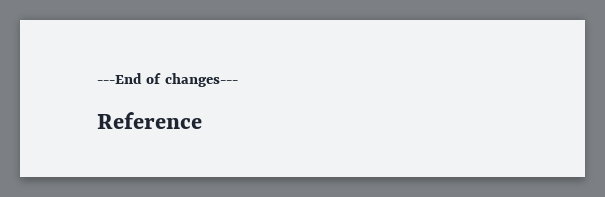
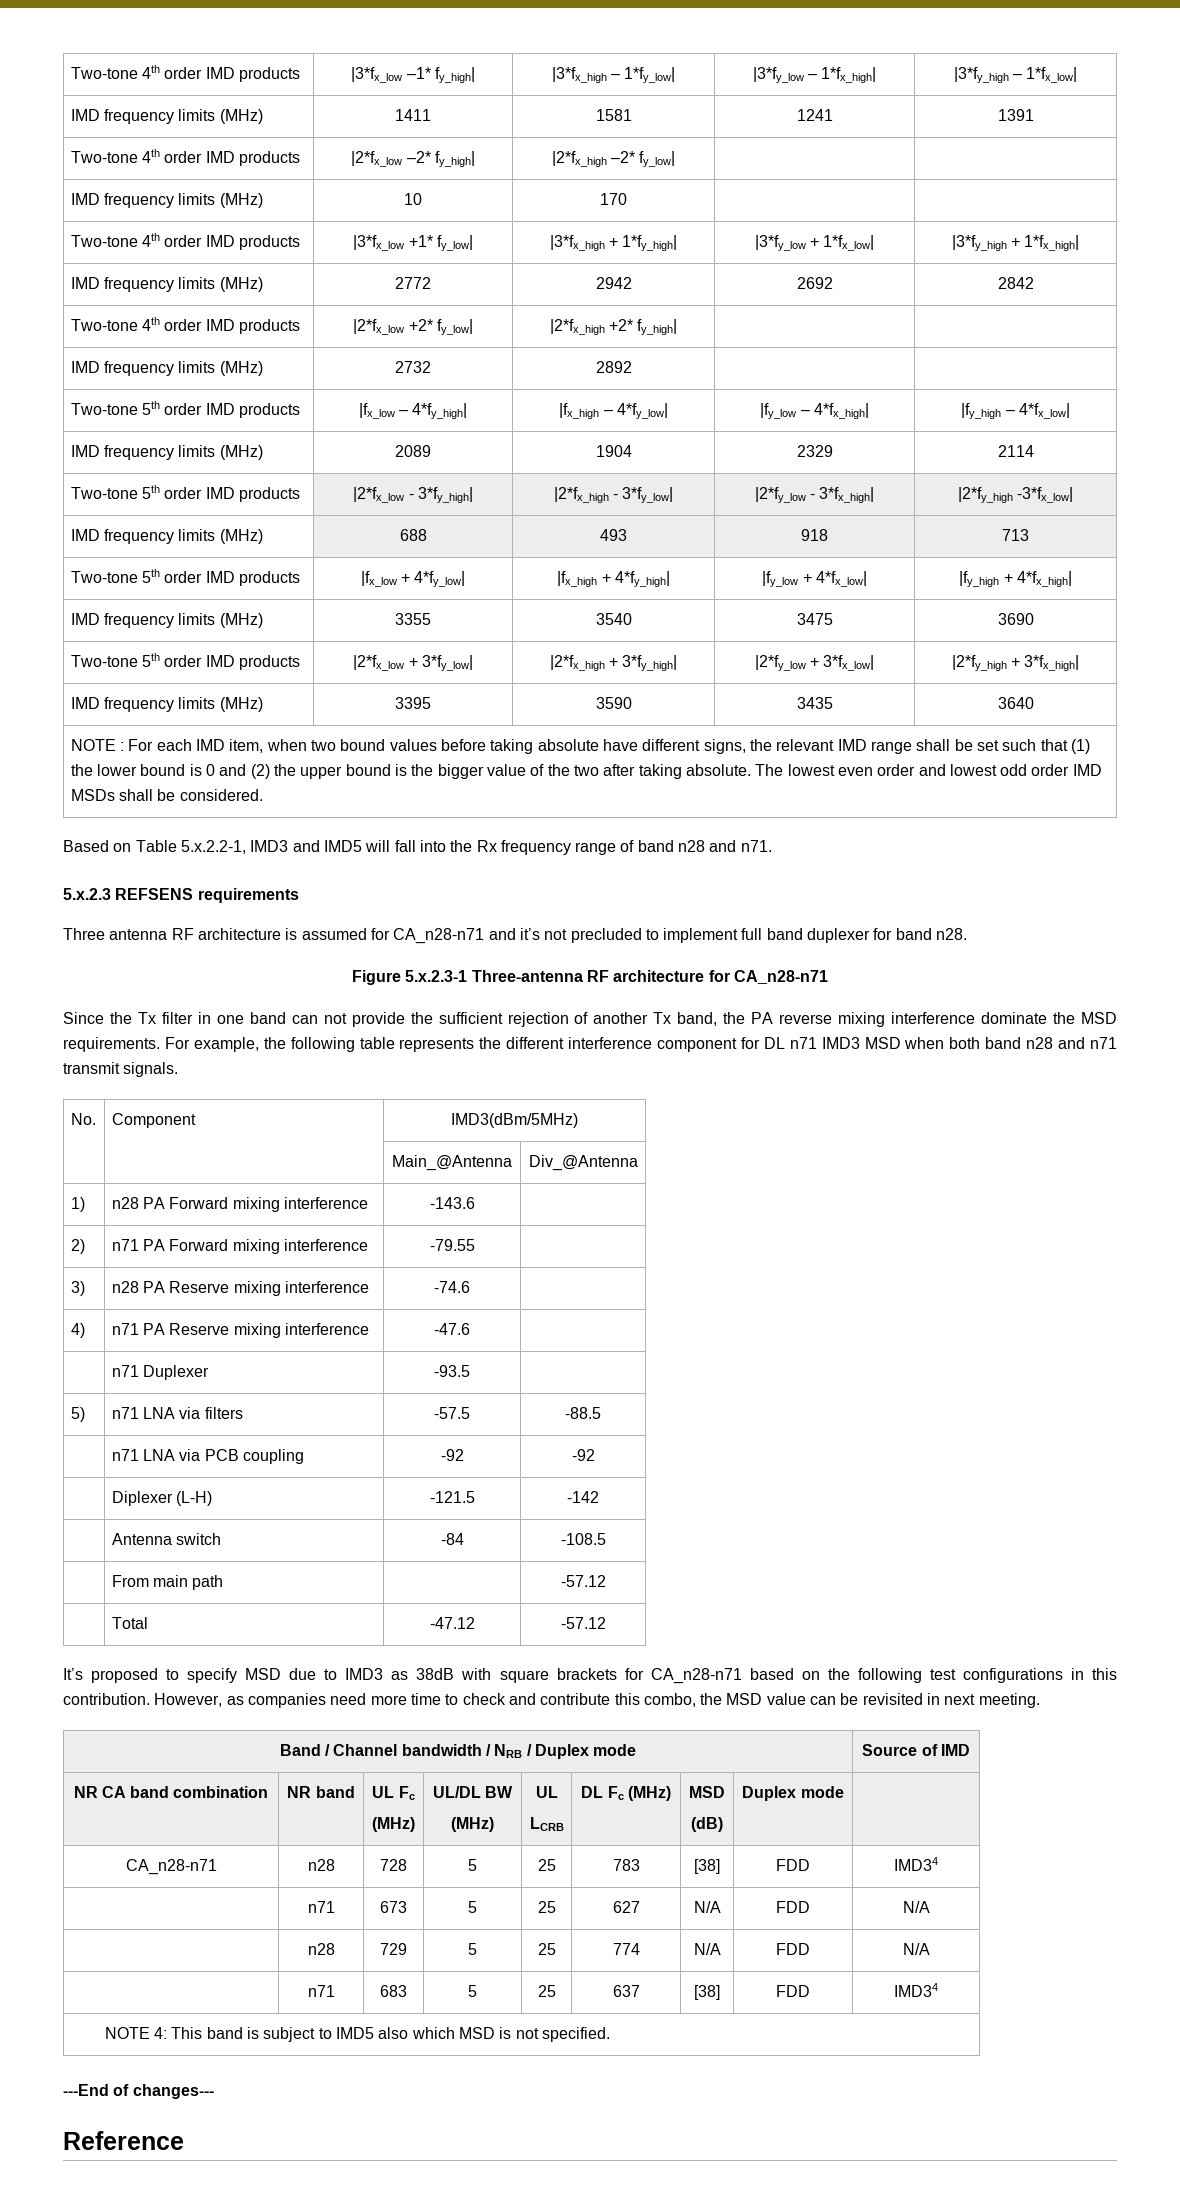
+ Two-tone 4th order IMD products | |3*fx_low –1* fy_high| | |3*fx_high – 1*fy_low| | |3*fy_low – 1*fx_high| | |3*fy_high – 1*fx_low|
+ IMD frequency limits (MHz) | 1411 | 1581 | 1241 | 1391
+ Two-tone 4th order IMD products | |2*fx_low –2* fy_high| | |2*fx_high –2* fy_low| | |
+ IMD frequency limits (MHz) | 10 | 170 | |
+ Two-tone 4th order IMD products | |3*fx_low +1* fy_low| | |3*fx_high + 1*fy_high| | |3*fy_low + 1*fx_low| | |3*fy_high + 1*fx_high|
+ IMD frequency limits (MHz) | 2772 | 2942 | 2692 | 2842
+ Two-tone 4th order IMD products | |2*fx_low +2* fy_low| | |2*fx_high +2* fy_high| | |
+ IMD frequency limits (MHz) | 2732 | 2892 | |
+ Two-tone 5th order IMD products | |fx_low – 4*fy_high| | |fx_high – 4*fy_low| | |fy_low – 4*fx_high| | |fy_high – 4*fx_low|
+ IMD frequency limits (MHz) | 2089 | 1904 | 2329 | 2114
+ Two-tone 5th order IMD products | |2*fx_low - 3*fy_high| | |2*fx_high - 3*fy_low| | |2*fy_low - 3*fx_high| | |2*fy_high -3*fx_low|
+ IMD frequency limits (MHz) | 688 | 493 | 918 | 713
+ Two-tone 5th order IMD products | |fx_low + 4*fy_low| | |fx_high + 4*fy_high| | |fy_low + 4*fx_low| | |fy_high + 4*fx_high|
+ IMD frequency limits (MHz) | 3355 | 3540 | 3475 | 3690
+ Two-tone 5th order IMD products | |2*fx_low + 3*fy_low| | |2*fx_high + 3*fy_high| | |2*fy_low + 3*fx_low| | |2*fy_high + 3*fx_high|
+ IMD frequency limits (MHz) | 3395 | 3590 | 3435 | 3640
+ NOTE : For each IMD item, when two bound values before taking absolute have different signs, the relevant IMD range shall be set such that (1) the lower bound is 0 and (2) the upper bound is the bigger value of the two after taking absolute. The lowest even order and lowest odd order IMD MSDs shall be considered.
+ Based on Table 5.x.2.2-1, IMD3 and IMD5 will fall into the Rx frequency range of band n28 and n71.
+ 5.x.2.3 REFSENS requirements
+ Three antenna RF architecture is assumed for CA_n28-n71 and it’s not precluded to implement full band duplexer for band n28.
+ Figure 5.x.2.3-1 Three-antenna RF architecture for CA_n28-n71
+ Since the Tx filter in one band can not provide the sufficient rejection of another Tx band, the PA reverse mixing interference dominate the MSD requirements. For example, the following table represents the different interference component for DL n71 IMD3 MSD when both band n28 and n71 transmit signals.
+ No. | Component | IMD3(dBm/5MHz)
+ | | Main_@Antenna | Div_@Antenna
+ 1) | n28 PA Forward mixing interference | -143.6 |
+ 2) | n71 PA Forward mixing interference | -79.55 |
+ 3) | n28 PA Reserve mixing interference | -74.6 |
+ 4) | n71 PA Reserve mixing interference | -47.6 |
+ | n71 Duplexer | -93.5 |
+ 5) | n71 LNA via filters | -57.5 | -88.5
+ | n71 LNA via PCB coupling | -92 | -92
+ | Diplexer (L-H) | -121.5 | -142
+ | Antenna switch | -84 | -108.5
+ | From main path | | -57.12
+ | Total | -47.12 | -57.12
+ It’s proposed to specify MSD due to IMD3 as 38dB with square brackets for CA_n28-n71 based on the following test configurations in this contribution. However, as companies need more time to check and contribute this combo, the MSD value can be revisited in next meeting.
+ Band / Channel bandwidth / NRB / Duplex mode | Source of IMD
+ NR CA band combination | NR band | UL Fc
+ (MHz) | UL/DL BW
+ (MHz) | UL
+ LCRB | DL Fc (MHz) | MSD
+ (dB) | Duplex mode |
+ CA_n28-n71 | n28 | 728 | 5 | 25 | 783 | [38] | FDD | IMD34
+ | n71 | 673 | 5 | 25 | 627 | N/A | FDD | N/A
+ | n28 | 729 | 5 | 25 | 774 | N/A | FDD | N/A
+ | n71 | 683 | 5 | 25 | 637 | [38] | FDD | IMD34
+ NOTE 4: This band is subject to IMD5 also which MSD is not specified.

